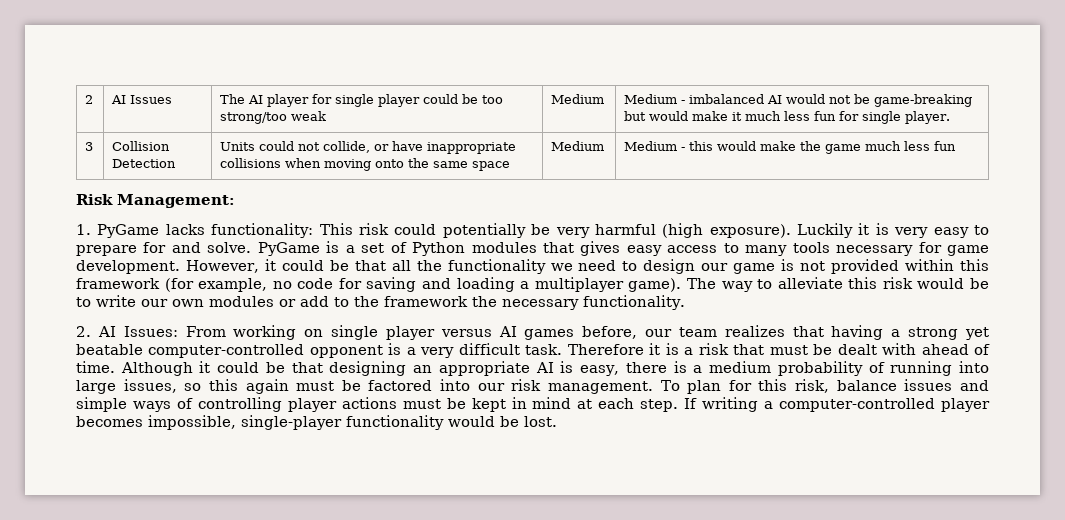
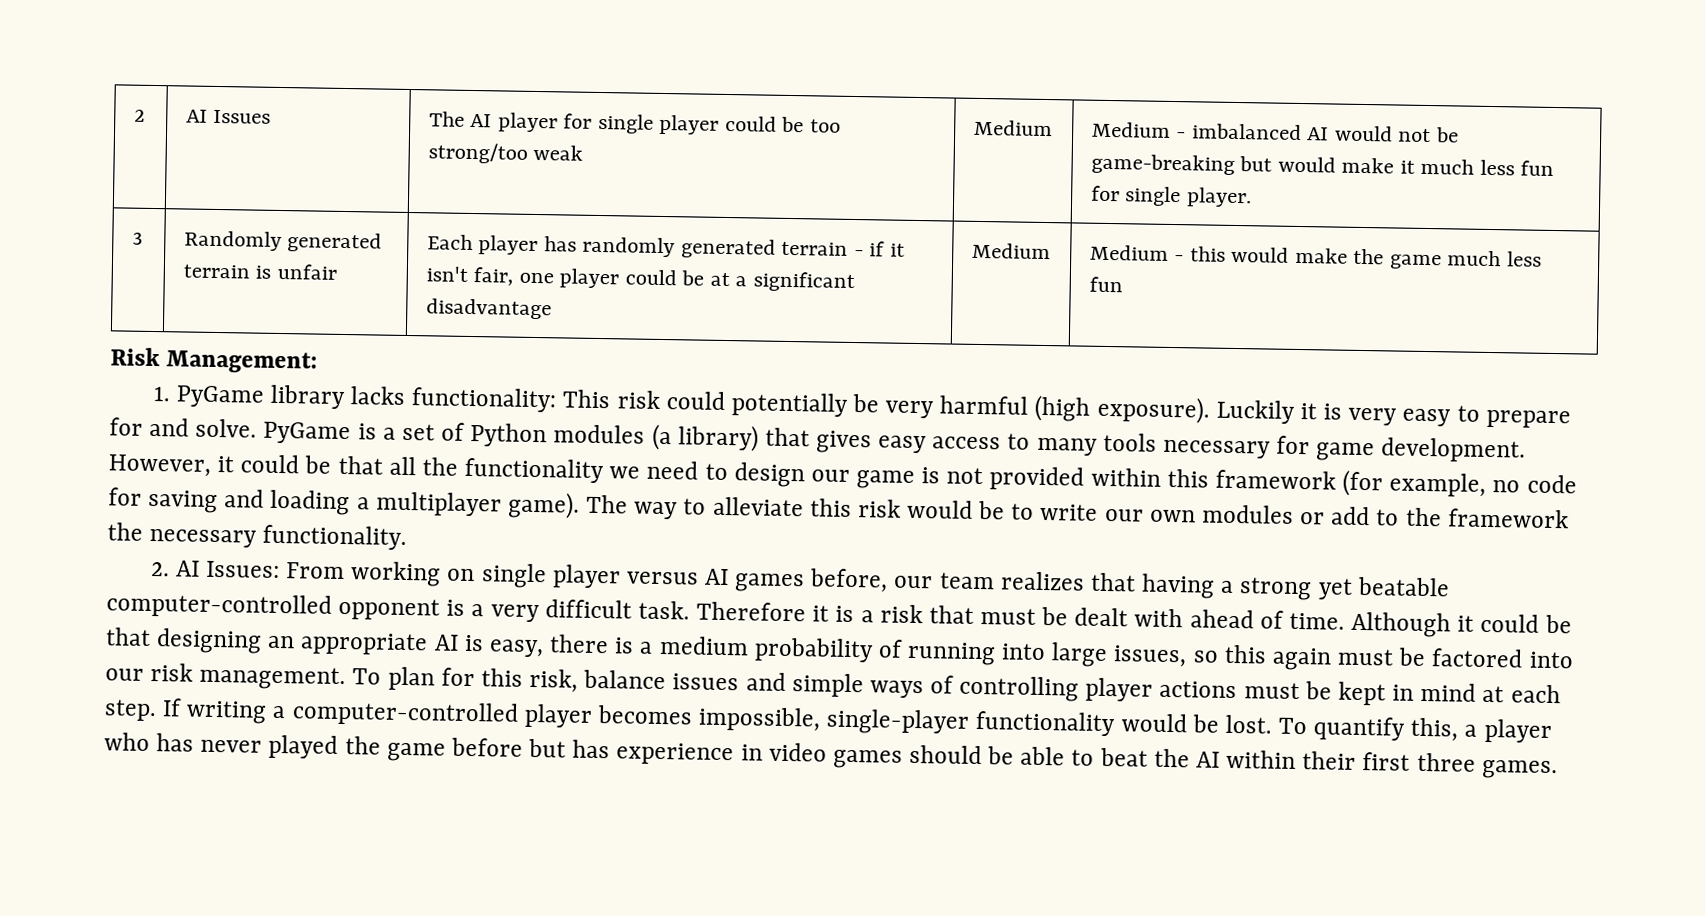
- 3 | Collision Detection | Units could not collide, or have inappropriate collisions when moving onto the same space | Medium | Medium - this would make the game much less fun
+ 3 | Randomly generated terrain is unfair | Each player has randomly generated terrain - if it isn't fair, one player could be at a significant disadvantage | Medium | Medium - this would make the game much less fun
- 1. PyGame lacks functionality: This risk could potentially be very harmful (high exposure).
+ 1. PyGame library lacks functionality: This risk could potentially be very harmful (high exposure).
- PyGame is a set of Python modules that gives easy access to many tools necessary for game development.
+ PyGame is a set of Python modules (a library) that gives easy access to many tools necessary for game development.
+ To quantify this, a player who has never played the game before but has experience in video games should be able to beat the AI within their first three games.

